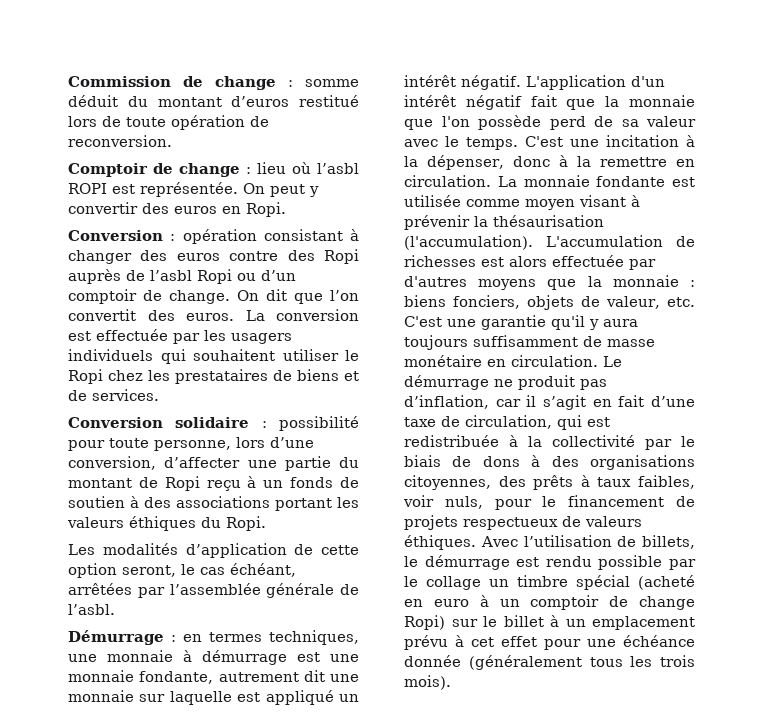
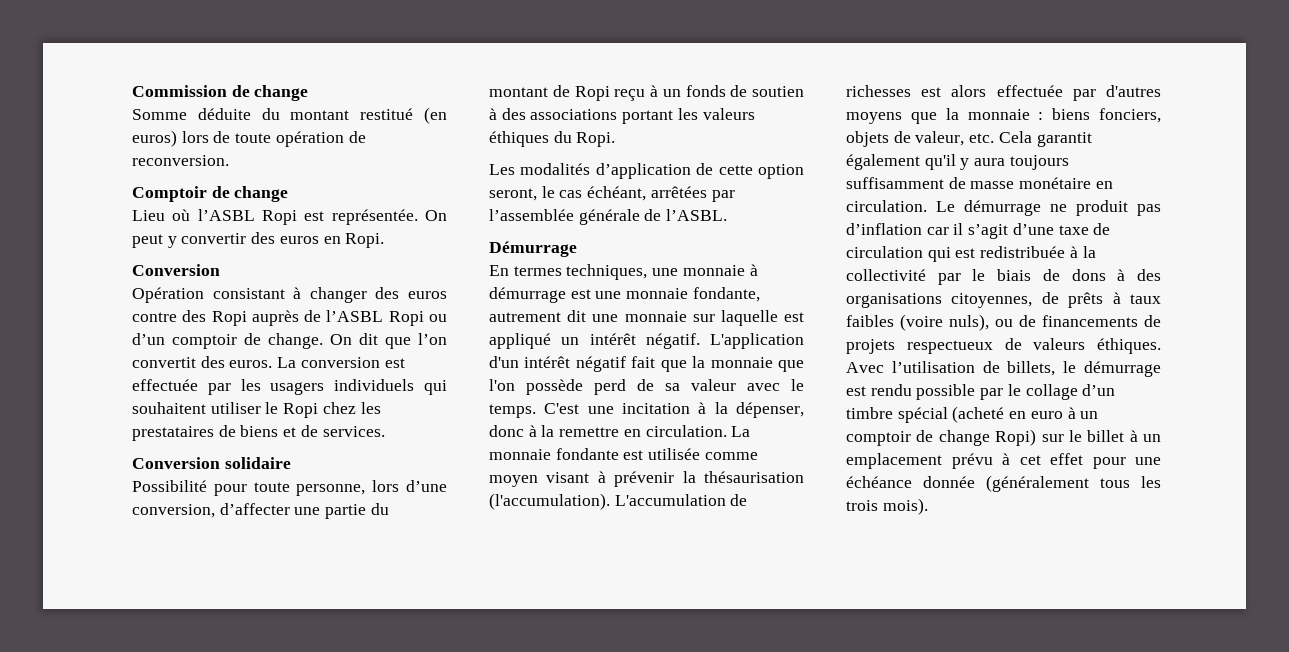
- Commission de change : somme déduit du montant d’euros restitué lors de toute opération de reconversion.
+ Commission de change
+ Somme déduite du montant restitué (en euros) lors de toute opération de reconversion.
- Comptoir de change : lieu où l’asbl ROPI est représentée.
+ Comptoir de change
+ Lieu où l’ASBL Ropi est représentée.
  On peut y convertir des euros en Ropi.
- Conversion : opération consistant à changer des euros contre des Ropi auprès de l’asbl Ropi ou d’un comptoir de change.
+ Conversion
+ Opération consistant à changer des euros contre des Ropi auprès de l’ASBL Ropi ou d’un comptoir de change.
- Conversion solidaire : possibilité pour toute personne, lors d’une conversion, d’affecter une partie du montant de Ropi reçu à un fonds de soutien à des associations portant les valeurs éthiques du Ropi.
+ Conversion solidaire
+ Possibilité pour toute personne, lors d’une conversion, d’affecter une partie du montant de Ropi reçu à un fonds de soutien à des associations portant les valeurs éthiques du Ropi.
- Les modalités d’application de cette option seront, le cas échéant, arrêtées par l’assemblée générale de l’asbl.
+ Les modalités d’application de cette option seront, le cas échéant, arrêtées par l’assemblée générale de l’ASBL.
- Démurrage : en termes techniques, une monnaie à démurrage est une monnaie fondante, autrement dit une monnaie sur laquelle est appliqué un intérêt négatif.
+ Démurrage
+ En termes techniques, une monnaie à démurrage est une monnaie fondante, autrement dit une monnaie sur laquelle est appliqué un intérêt négatif.
- L'accumulation de richesses est alors effectuée par d'autres moyens que la monnaie : biens fonciers, objets de valeur, etc. C'est une garantie qu'il y aura toujours suffisamment de masse monétaire en circulation.
+ L'accumulation de richesses est alors effectuée par d'autres moyens que la monnaie : biens fonciers, objets de valeur, etc. Cela garantit également qu'il y aura toujours suffisamment de masse monétaire en circulation.
- Le démurrage ne produit pas d’inflation, car il s’agit en fait d’une taxe de circulation, qui est redistribuée à la collectivité par le biais de dons à des organisations citoyennes, des prêts à taux faibles, voir nuls, pour le financement de projets respectueux de valeurs éthiques.
+ Le démurrage ne produit pas d’inflation car il s’agit d’une taxe de circulation qui est redistribuée à la collectivité par le biais de dons à des organisations citoyennes, de prêts à taux faibles (voire nuls), ou de financements de projets respectueux de valeurs éthiques.
- Avec l’utilisation de billets, le démurrage est rendu possible par le collage un timbre spécial (acheté en euro à un comptoir de change Ropi) sur le billet à un emplacement prévu à cet effet pour une échéance donnée (généralement tous les trois mois).
+ Avec l’utilisation de billets, le démurrage est rendu possible par le collage d’un timbre spécial (acheté en euro à un comptoir de change Ropi) sur le billet à un emplacement prévu à cet effet pour une échéance donnée (généralement tous les trois mois).

